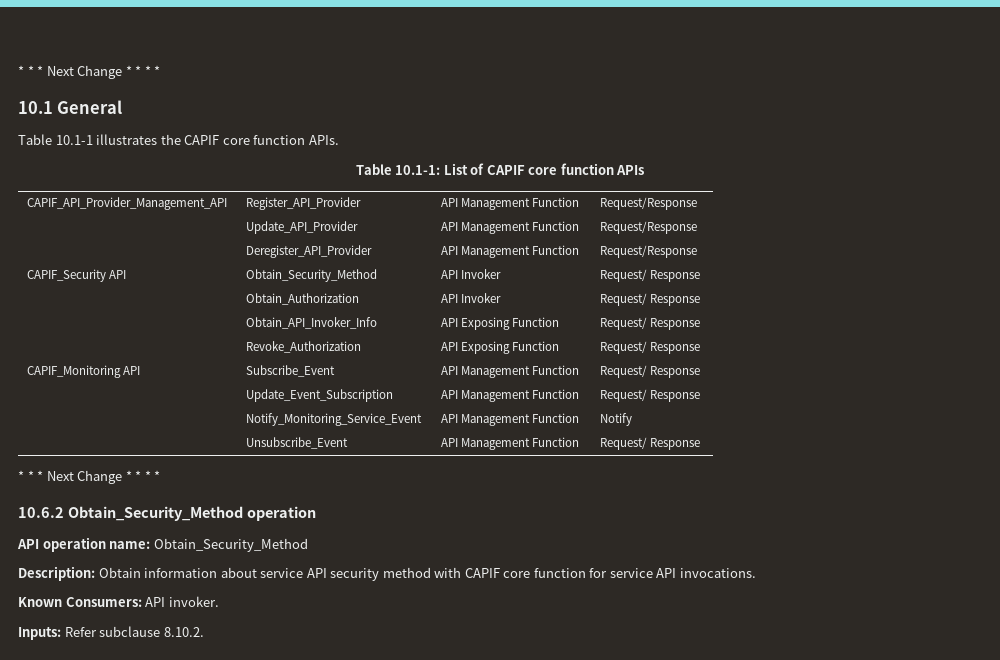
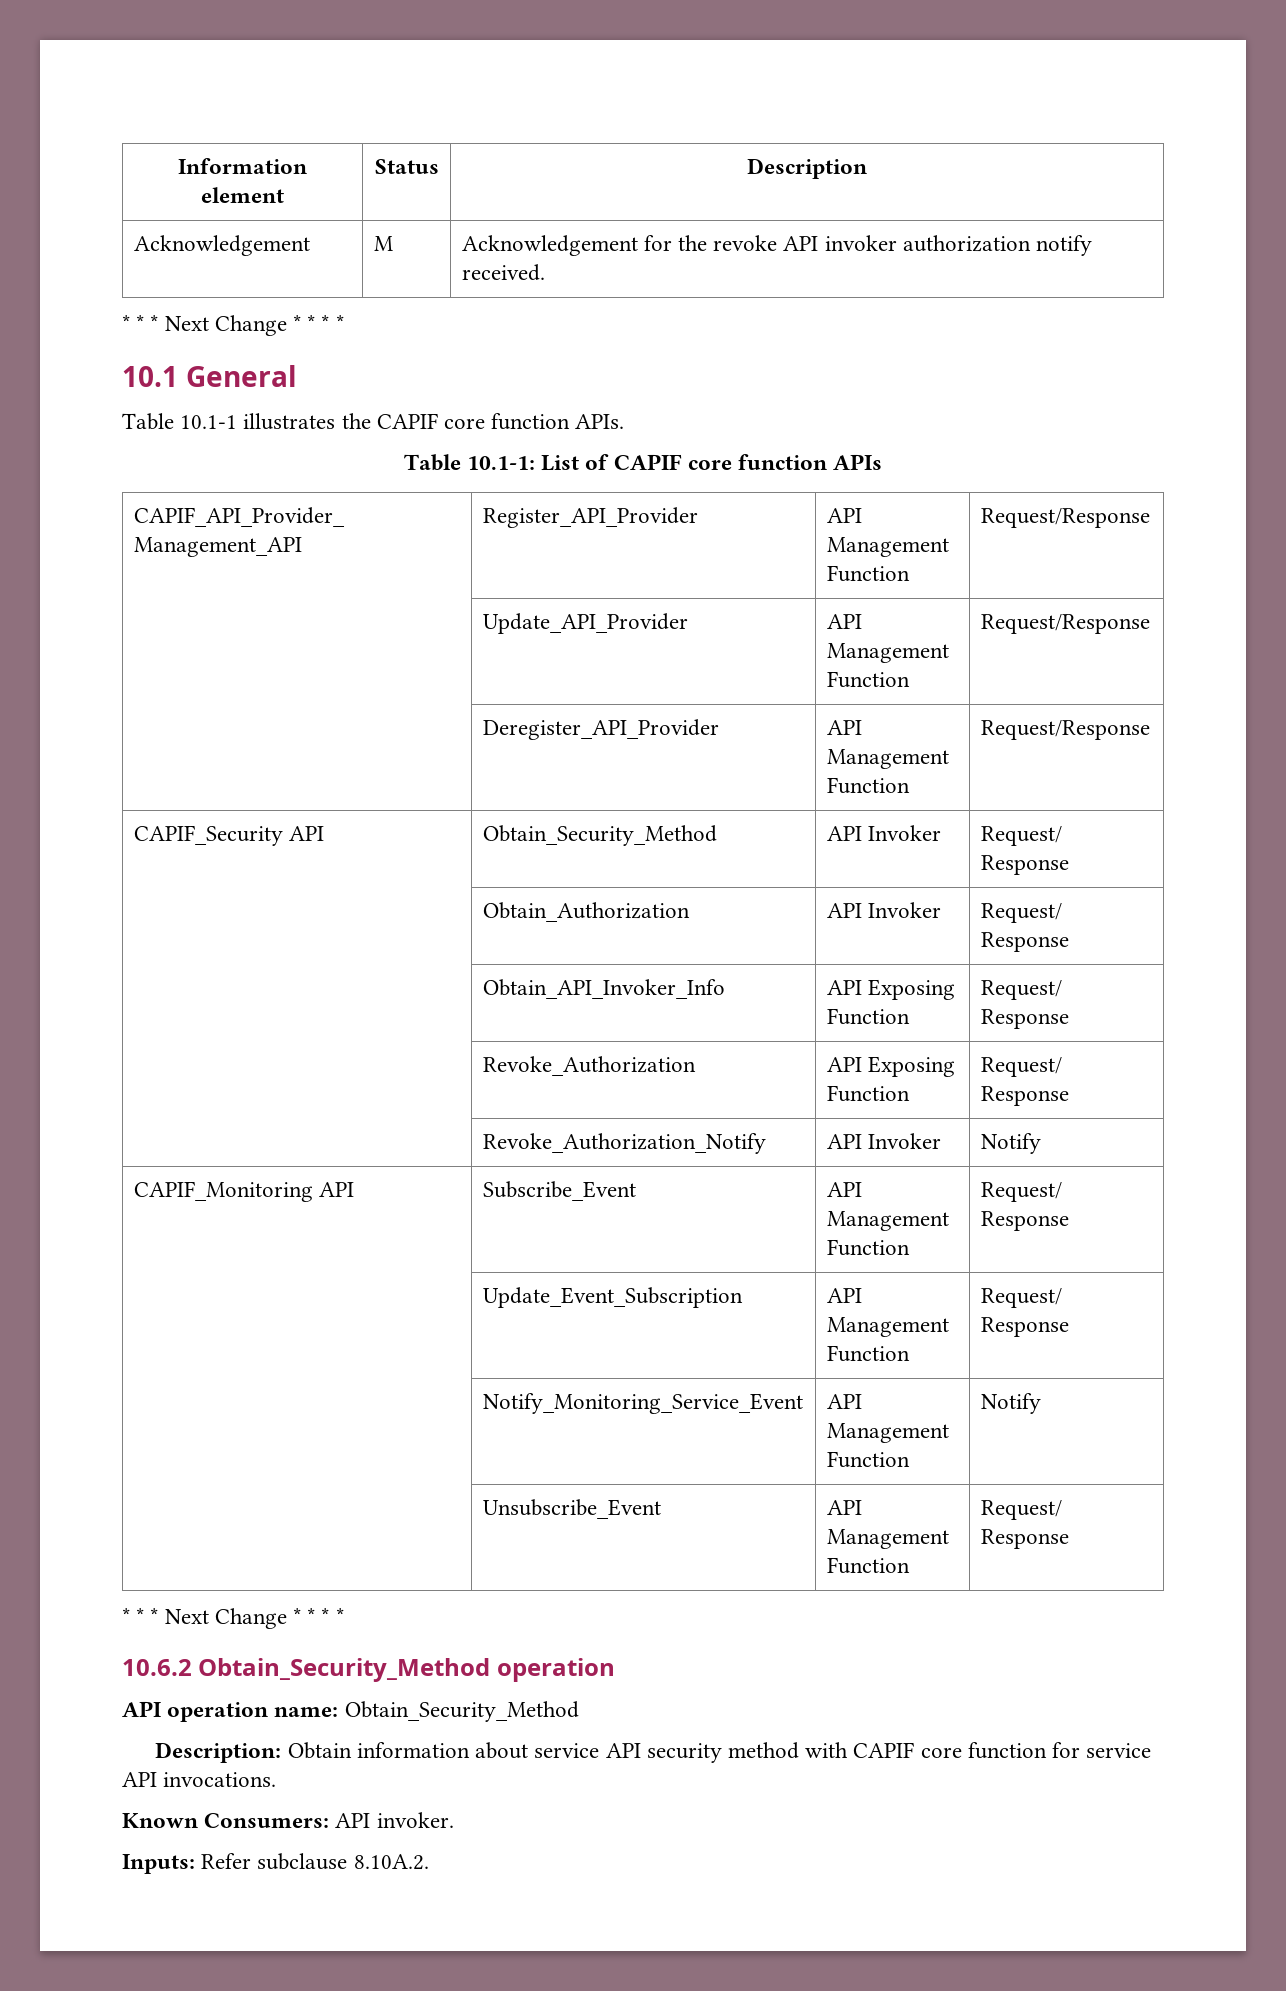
+ Information element | Status | Description
+ Acknowledgement | M | Acknowledgement for the revoke API invoker authorization notify received.
+ | Revoke_Authorization_Notify | API Invoker | Notify
- Inputs: Refer subclause 8.10.2.
+ Inputs: Refer subclause 8.10A.2.

